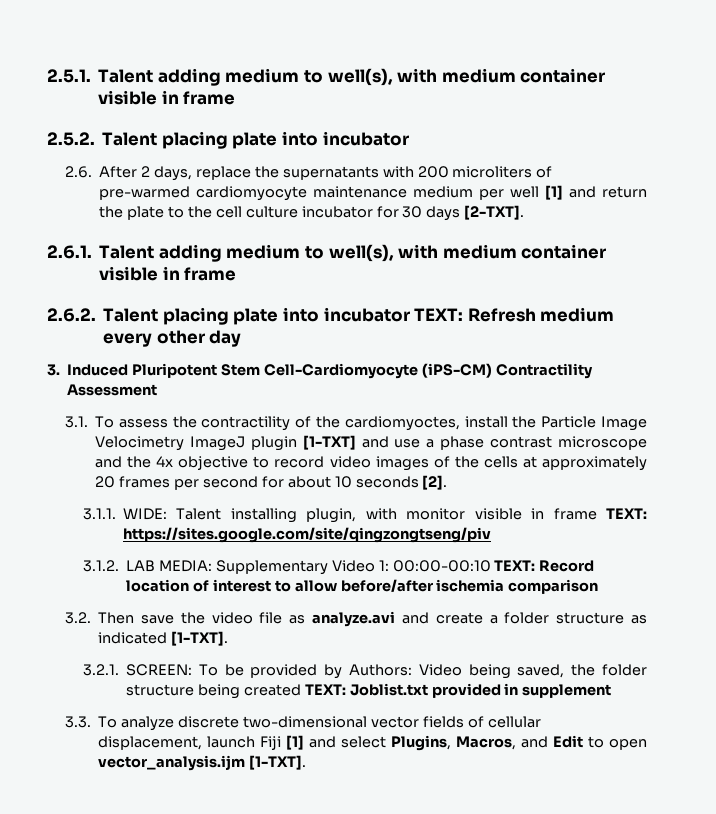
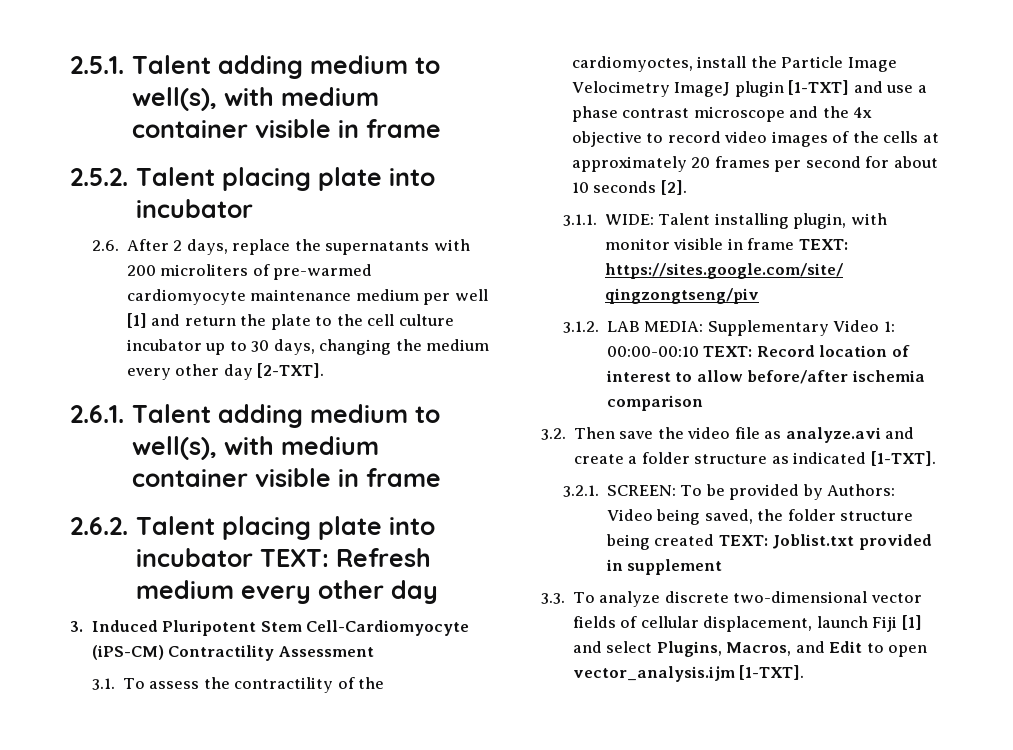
- 2.6. After 2 days, replace the supernatants with 200 microliters of pre-warmed cardiomyocyte maintenance medium per well [1] and return the plate to the cell culture incubator for 30 days [2-TXT].
+ 2.6. After 2 days, replace the supernatants with 200 microliters of pre-warmed cardiomyocyte maintenance medium per well [1] and return the plate to the cell culture incubator up to 30 days, changing the medium every other day [2-TXT].

